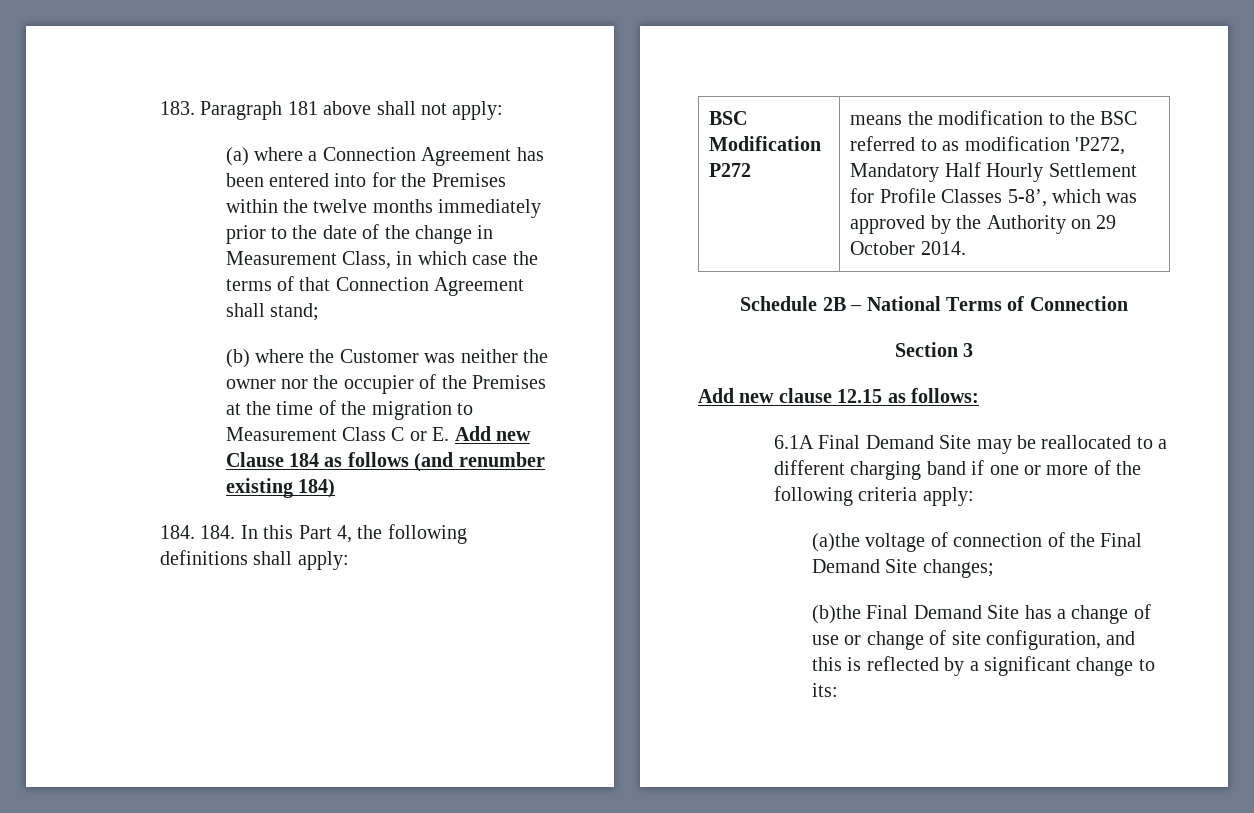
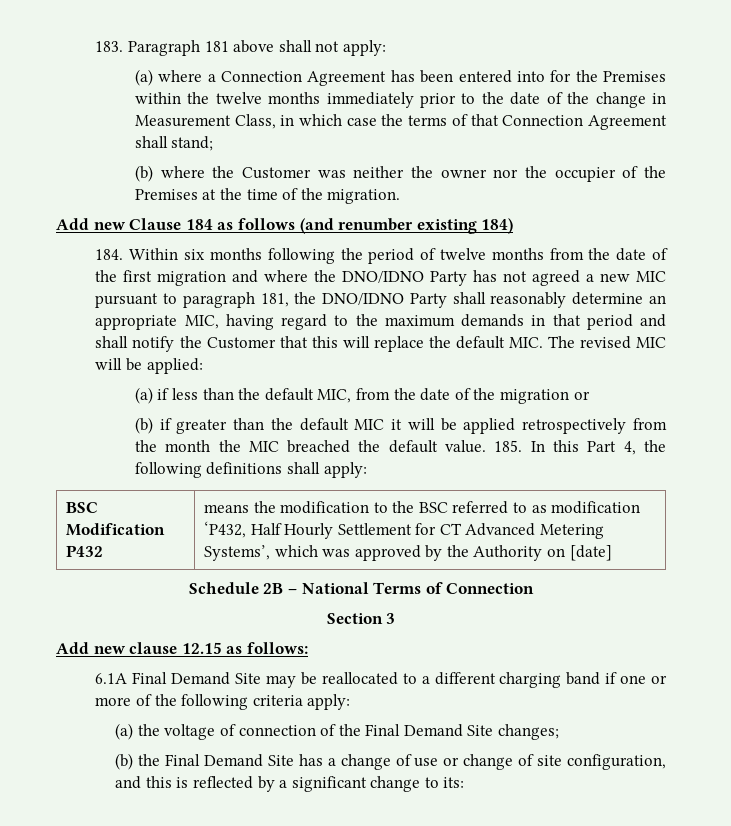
- (b) where the Customer was neither the owner nor the occupier of the Premises at the time of the migration to Measurement Class C or E. Add new Clause 184 as follows (and renumber existing 184)
+ (b) where the Customer was neither the owner nor the occupier of the Premises at the time of the migration.
+ Add new Clause 184 as follows (and renumber existing 184)
- 184. 184. In this Part 4, the following definitions shall apply:
+ 184. Within six months following the period of twelve months from the date of the first migration and where the DNO/IDNO Party has not agreed a new MIC pursuant to paragraph 181, the DNO/IDNO Party shall reasonably determine an appropriate MIC, having regard to the maximum demands in that period and shall notify the Customer that this will replace the default MIC. The revised MIC will be applied:
+ (a) if less than the default MIC, from the date of the migration or
+ (b) if greater than the default MIC it will be applied retrospectively from the month the MIC breached the default value. 185. In this Part 4, the following definitions shall apply:
- BSC Modification P272 | means the modification to the BSC referred to as modification 'P272, Mandatory Half Hourly Settlement for Profile Classes 5-8’, which was approved by the Authority on 29 October 2014.
+ BSC Modification P432 | means the modification to the BSC referred to as modification ‘P432, Half Hourly Settlement for CT Advanced Metering Systems’, which was approved by the Authority on [date]
- (a)the voltage of connection of the Final Demand Site changes;
+ (a) the voltage of connection of the Final Demand Site changes;
- (b)the Final Demand Site has a change of use or change of site configuration, and this is reflected by a significant change to its:
+ (b) the Final Demand Site has a change of use or change of site configuration, and this is reflected by a significant change to its:

